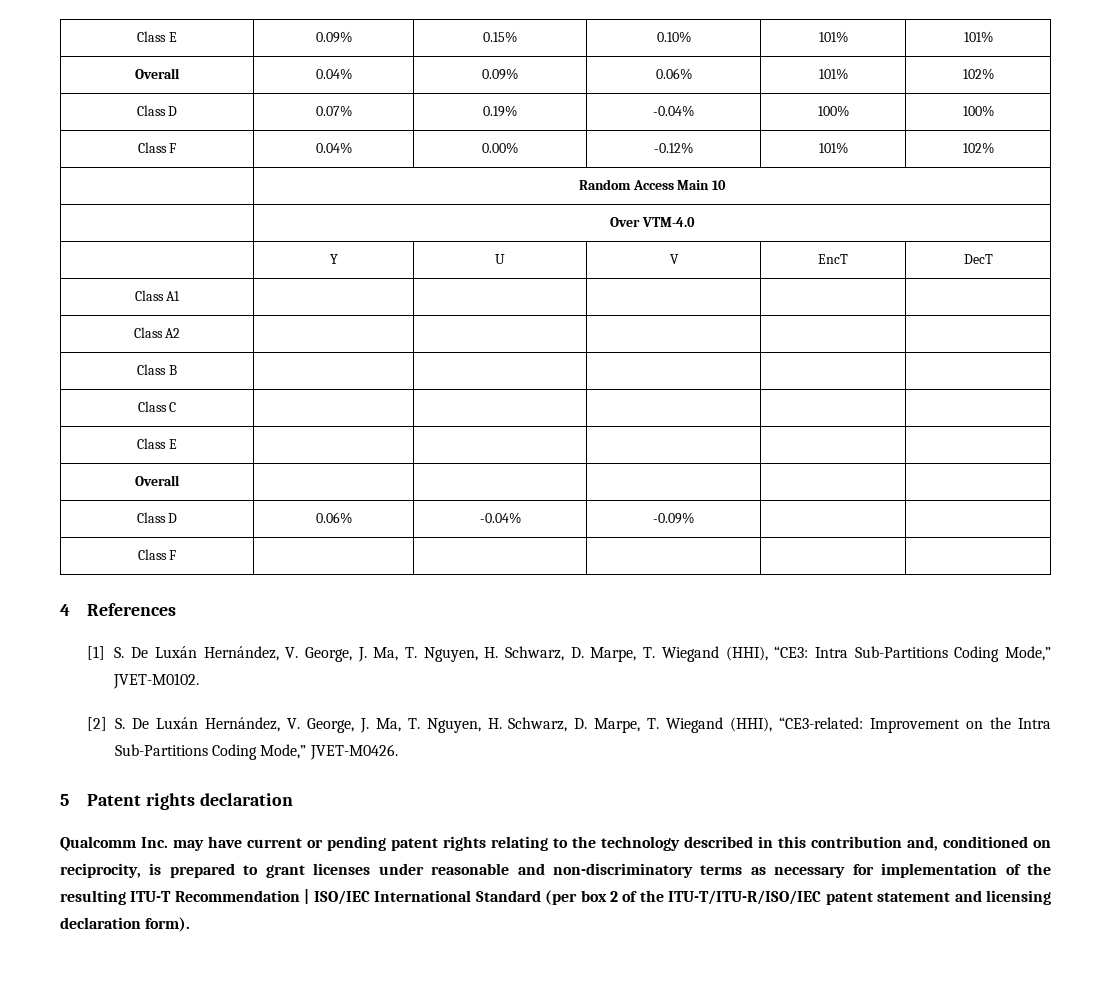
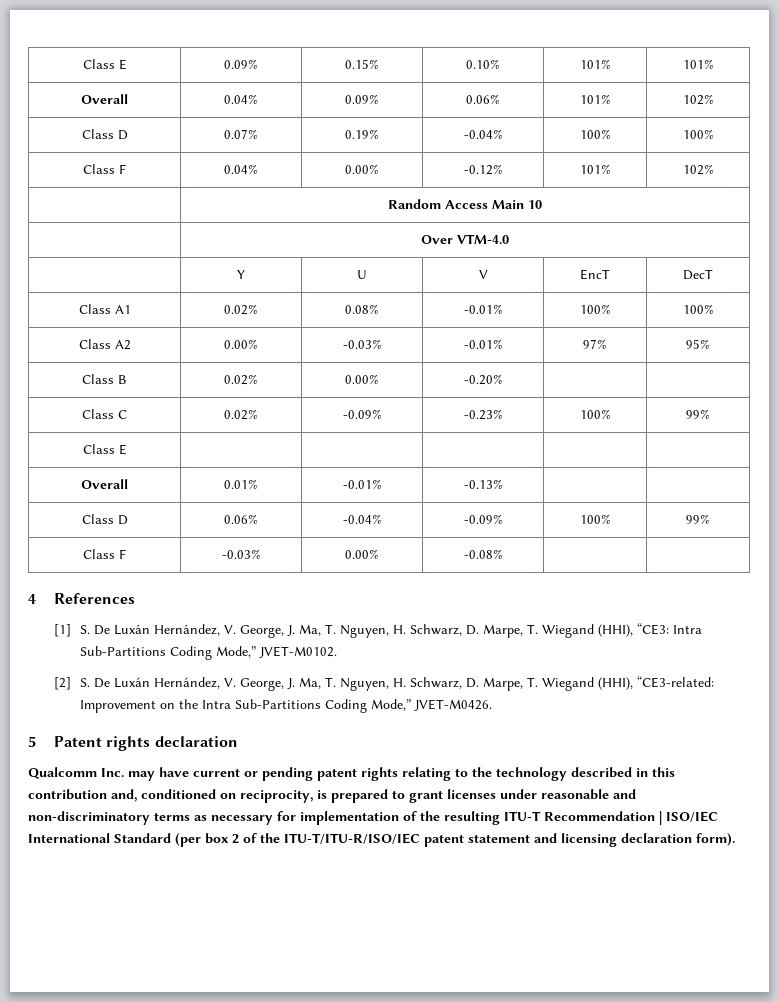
- Class A1 | | | | |
- Class A2 | | | | |
+ Class A1 | 0.02% | 0.08% | -0.01% | 100% | 100%
+ Class A2 | 0.00% | -0.03% | -0.01% | 97% | 95%
- Class B | | | | |
+ Class B | 0.02% | 0.00% | -0.20% | |
- Class C | | | | |
+ Class C | 0.02% | -0.09% | -0.23% | 100% | 99%
- Overall | | | | |
+ Overall | 0.01% | -0.01% | -0.13% | |
- Class D | 0.06% | -0.04% | -0.09% | |
- Class F | | | | |
+ Class D | 0.06% | -0.04% | -0.09% | 100% | 99%
+ Class F | -0.03% | 0.00% | -0.08% | |

